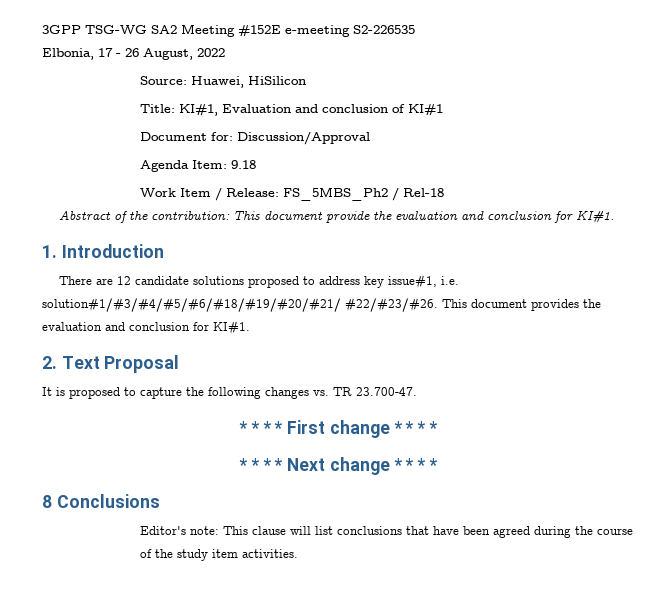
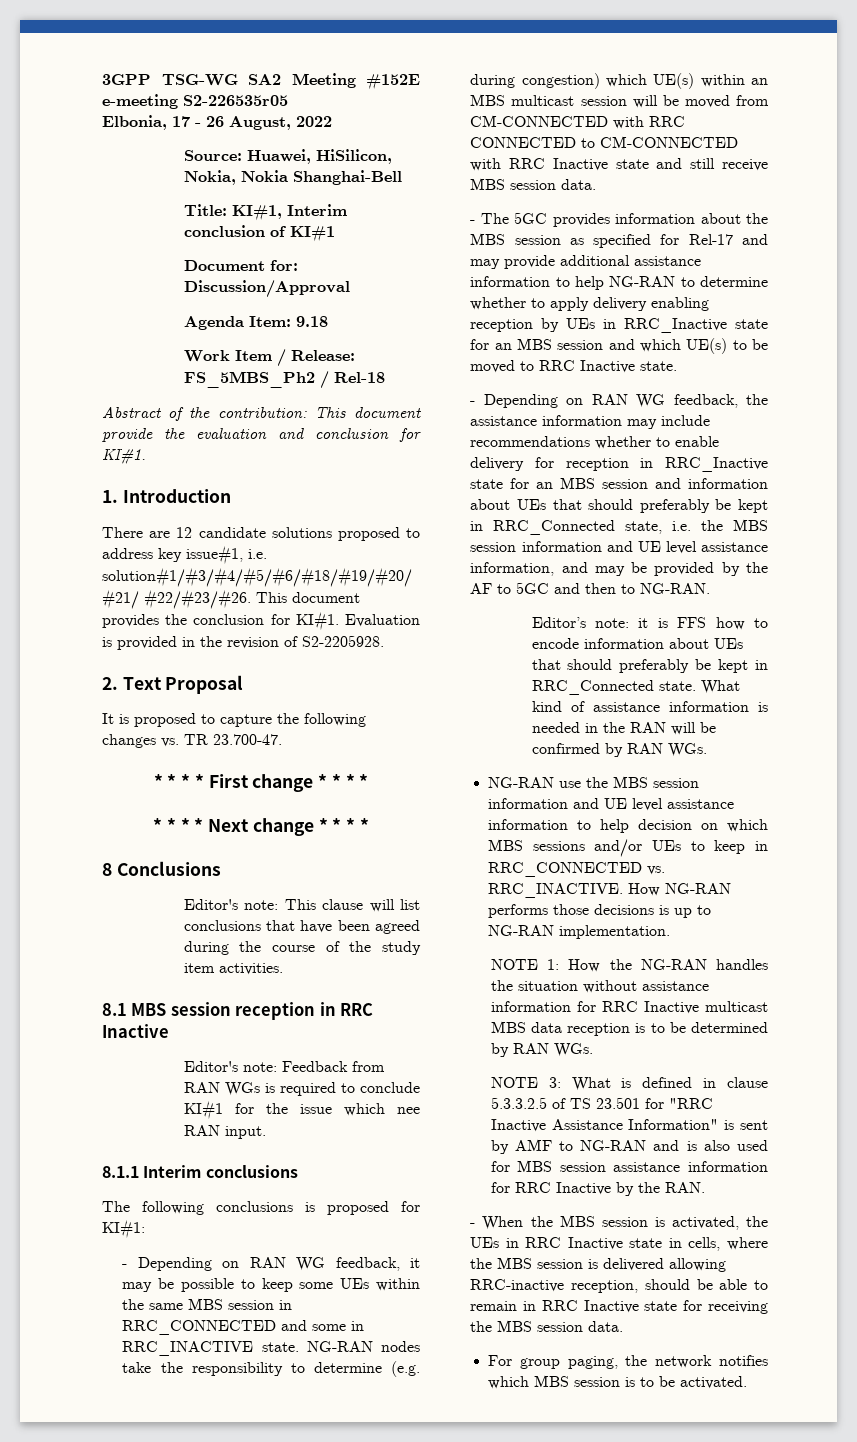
- 3GPP TSG-WG SA2 Meeting #152E e-meeting S2-226535
+ 3GPP TSG-WG SA2 Meeting #152E e-meeting S2-226535r05
- Source: Huawei, HiSilicon
+ Source: Huawei, HiSilicon, Nokia, Nokia Shanghai-Bell
- Title: KI#1, Evaluation and conclusion of KI#1
+ Title: KI#1, Interim conclusion of KI#1
- This document provides the evaluation and conclusion for KI#1.
+ This document provides the conclusion for KI#1. Evaluation is provided in the revision of S2-2205928.
+ 8.1 MBS session reception in RRC Inactive
+ Editor's note: Feedback from RAN WGs is required to conclude KI#1 for the issue which nee RAN input.
+ 8.1.1 Interim conclusions
+ The following conclusions is proposed for KI#1:
+ - Depending on RAN WG feedback, it may be possible to keep some UEs within the same MBS session in RRC_CONNECTED and some in RRC_INACTIVE state. NG-RAN nodes take the responsibility to determine (e.g. during congestion) which UE(s) within an MBS multicast session will be moved from CM-CONNECTED with RRC CONNECTED to CM-CONNECTED with RRC Inactive state and still receive MBS session data.
+ - The 5GC provides information about the MBS session as specified for Rel-17 and may provide additional assistance information to help NG-RAN to determine whether to apply delivery enabling reception by UEs in RRC_Inactive state for an MBS session and which UE(s) to be moved to RRC Inactive state.
+ - Depending on RAN WG feedback, the assistance information may include recommendations whether to enable delivery for reception in RRC_Inactive state for an MBS session and information about UEs that should preferably be kept in RRC_Connected state, i.e. the MBS session information and UE level assistance information, and may be provided by the AF to 5GC and then to NG-RAN.
+ Editor’s note: it is FFS how to encode information about UEs that should preferably be kept in RRC_Connected state. What kind of assistance information is needed in the RAN will be confirmed by RAN WGs.
+ NG-RAN use the MBS session information and UE level assistance information to help decision on which MBS sessions and/or UEs to keep in RRC_CONNECTED vs. RRC_INACTIVE. How NG-RAN performs those decisions is up to NG-RAN implementation.
+ NOTE 1: How the NG-RAN handles the situation without assistance information for RRC Inactive multicast MBS data reception is to be determined by RAN WGs.
+ NOTE 3: What is defined in clause 5.3.3.2.5 of TS 23.501 for "RRC Inactive Assistance Information" is sent by AMF to NG-RAN and is also used for MBS session assistance information for RRC Inactive by the RAN.
+ - When the MBS session is activated, the UEs in RRC Inactive state in cells, where the MBS session is delivered allowing RRC-inactive reception, should be able to remain in RRC Inactive state for receiving the MBS session data.
+ For group paging, the network notifies which MBS session is to be activated.

